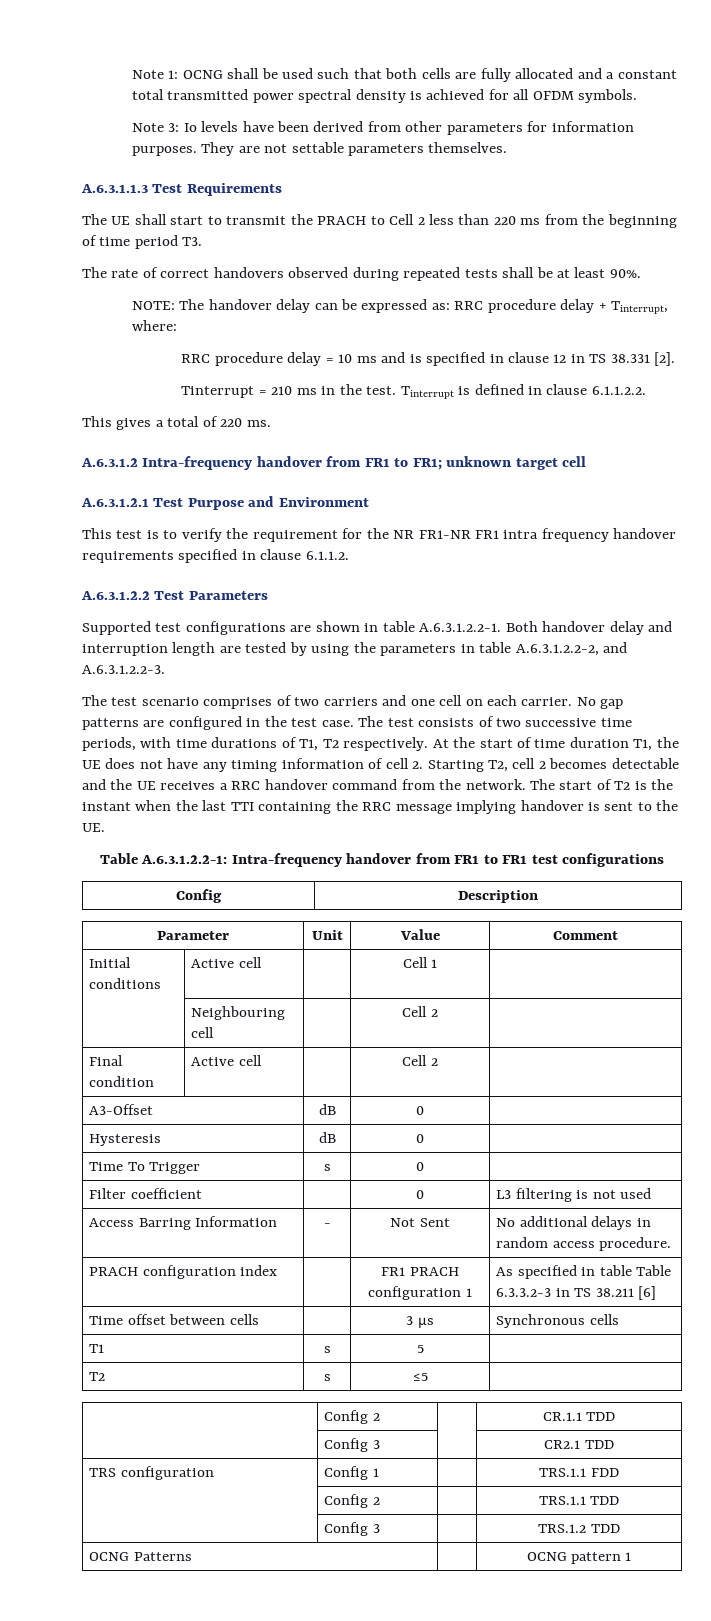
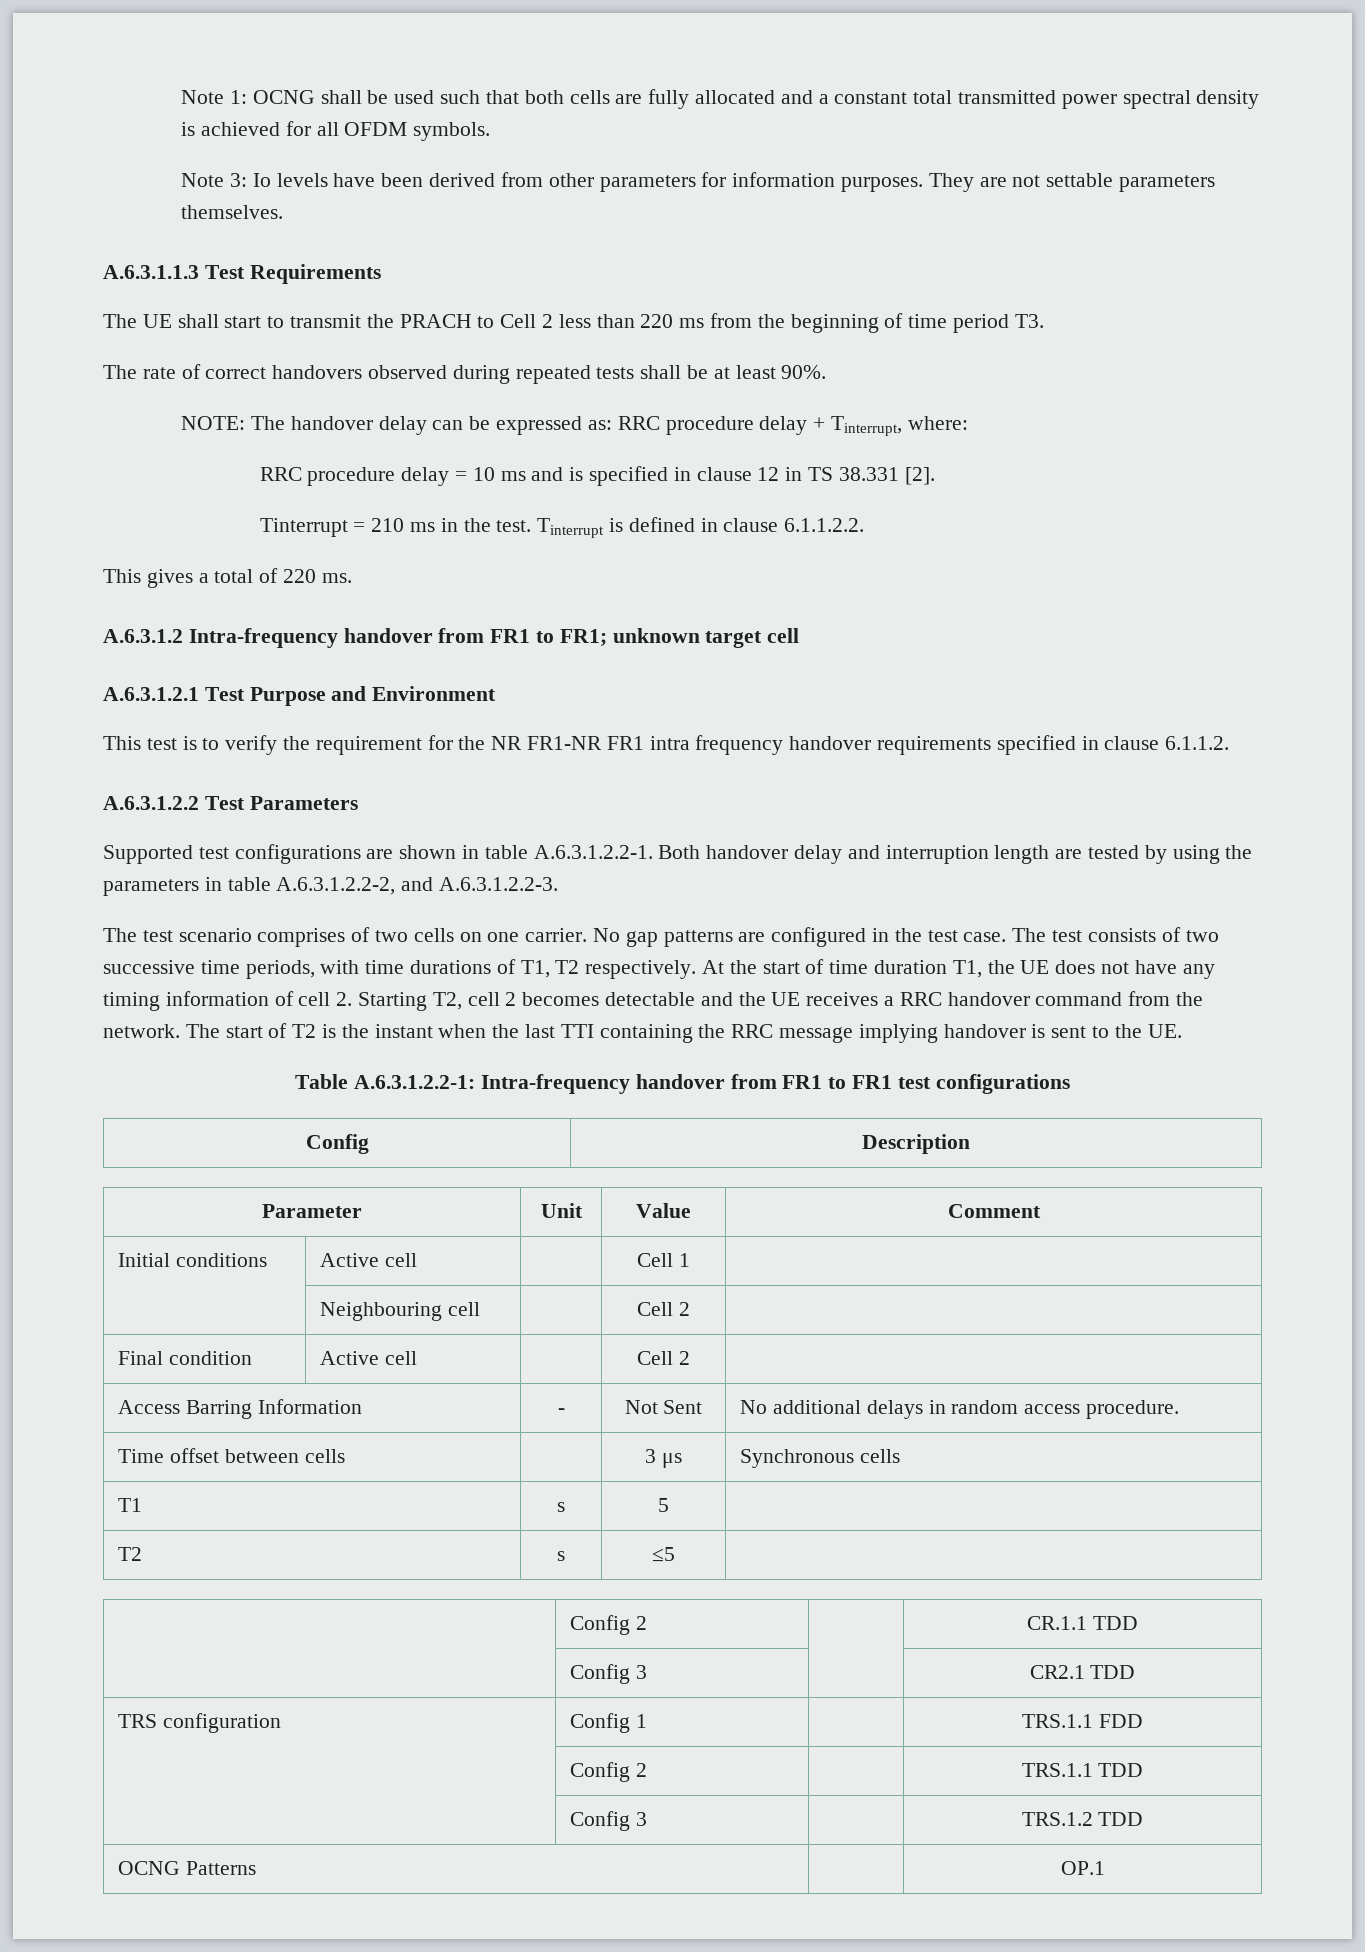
- The test scenario comprises of two carriers and one cell on each carrier.
+ The test scenario comprises of two cells on one carrier.
- A3-Offset | dB | 0 |
- Hysteresis | dB | 0 |
- Time To Trigger | s | 0 |
- Filter coefficient | | 0 | L3 filtering is not used
- PRACH configuration index | | FR1 PRACH configuration 1 | As specified in table Table 6.3.3.2-3 in TS 38.211 [6]
- OCNG Patterns | | OCNG pattern 1
+ OCNG Patterns | | OP.1

